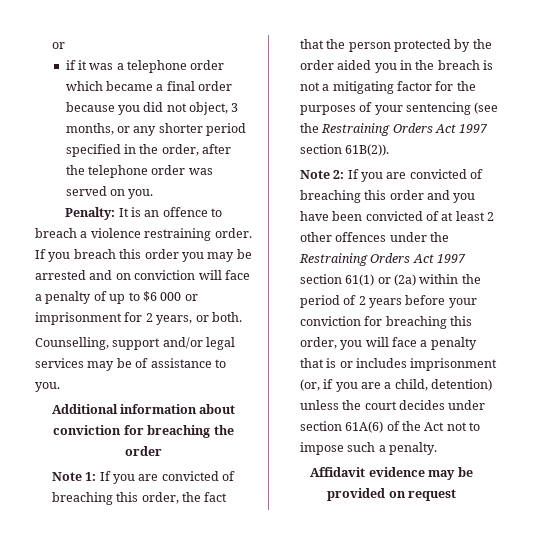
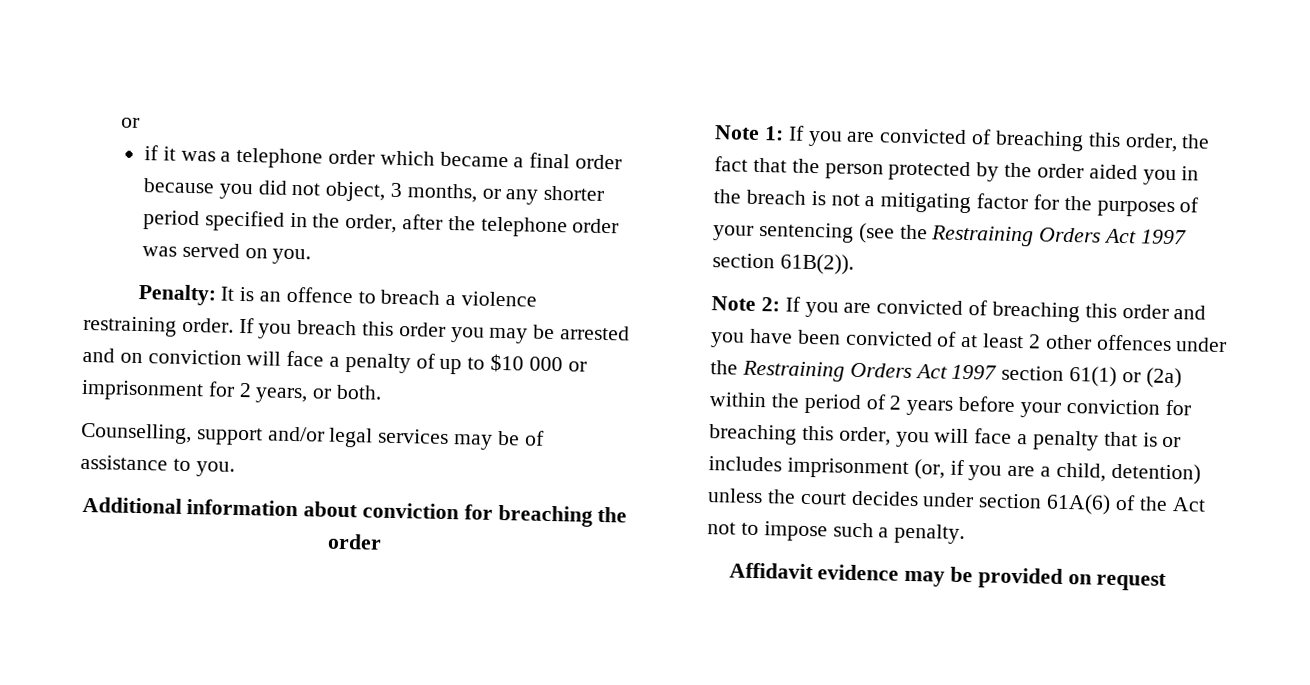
- If you breach this order you may be arrested and on conviction will face a penalty of up to $6 000 or imprisonment for 2 years, or both.
+ If you breach this order you may be arrested and on conviction will face a penalty of up to $10 000 or imprisonment for 2 years, or both.

